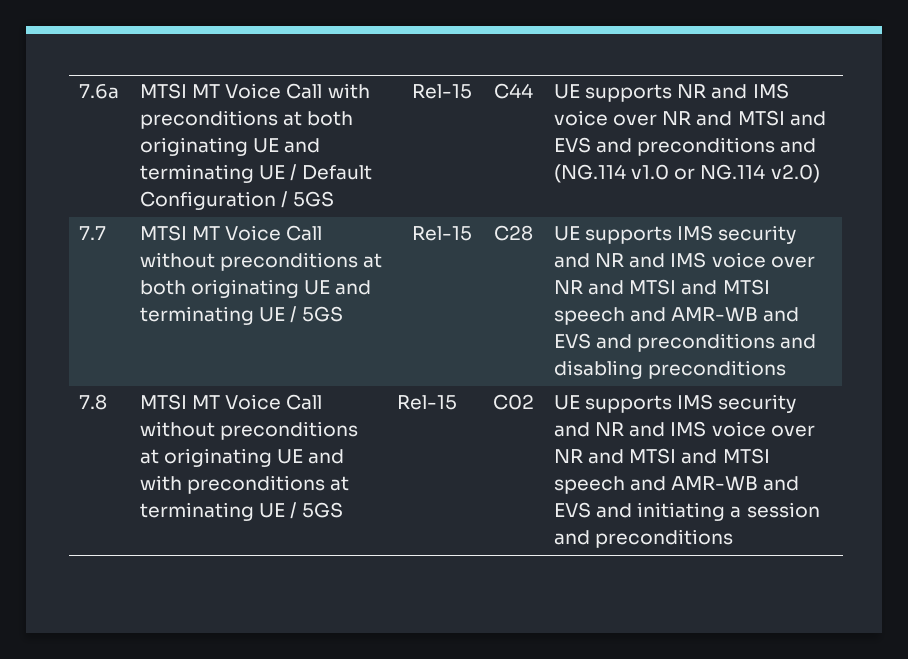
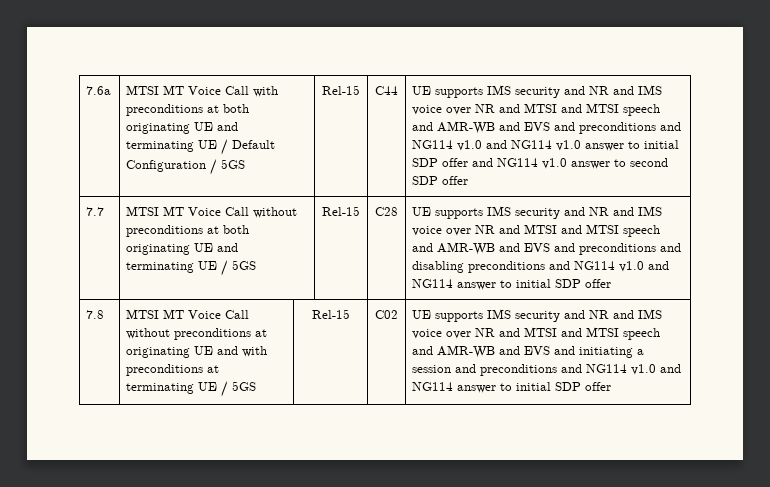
- UE supports NR and IMS voice over NR and MTSI and EVS and preconditions and (NG.114 v1.0 or NG.114 v2.0)
+ UE supports IMS security and NR and IMS voice over NR and MTSI and MTSI speech and AMR-WB and EVS and preconditions and NG114 v1.0 and NG114 v1.0 answer to initial SDP offer and NG114 v1.0 answer to second SDP offer
- UE supports IMS security and NR and IMS voice over NR and MTSI and MTSI speech and AMR-WB and EVS and preconditions and disabling preconditions
+ UE supports IMS security and NR and IMS voice over NR and MTSI and MTSI speech and AMR-WB and EVS and preconditions and disabling preconditions and NG114 v1.0 and NG114 answer to initial SDP offer
- UE supports IMS security and NR and IMS voice over NR and MTSI and MTSI speech and AMR-WB and EVS and initiating a session and preconditions
+ UE supports IMS security and NR and IMS voice over NR and MTSI and MTSI speech and AMR-WB and EVS and initiating a session and preconditions and NG114 v1.0 and NG114 answer to initial SDP offer

